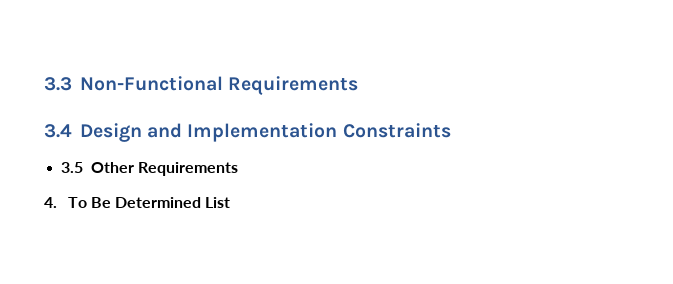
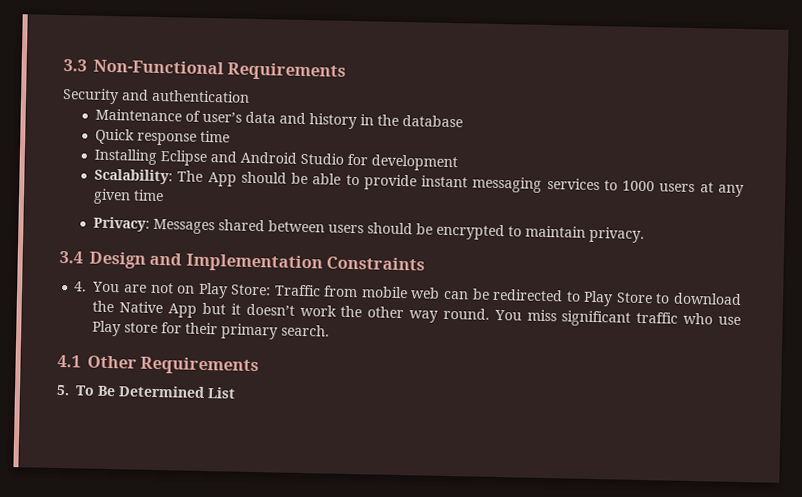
+ Security and authentication
+ Maintenance of user’s data and history in the database
+ Quick response time
+ Installing Eclipse and Android Studio for development
+ Scalability: The App should be able to provide instant messaging services to 1000 users at any given time
+ Privacy: Messages shared between users should be encrypted to maintain privacy.
- 3.5 Other Requirements
+ 4. You are not on Play Store: Traffic from mobile web can be redirected to Play Store to download the Native App but it doesn’t work the other way round. You miss significant traffic who use Play store for their primary search.
+ 4.1 Other Requirements
- 4. To Be Determined List
+ 5. To Be Determined List

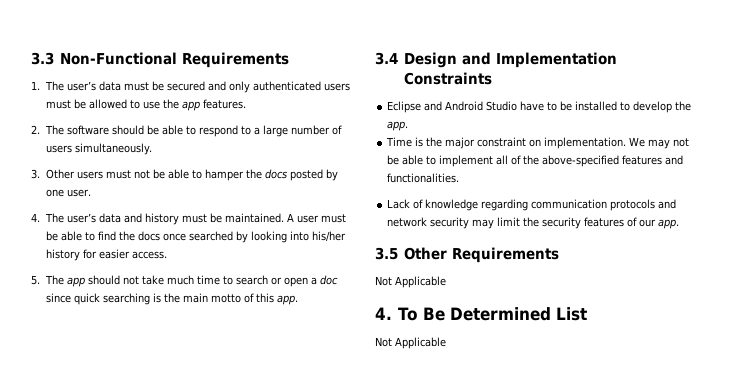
- Security and authentication
- Maintenance of user’s data and history in the database
- Quick response time
- Installing Eclipse and Android Studio for development
- Scalability: The App should be able to provide instant messaging services to 1000 users at any given time
- Privacy: Messages shared between users should be encrypted to maintain privacy.
+ 1. The user’s data must be secured and only authenticated users must be allowed to use the app features.
+ 2. The software should be able to respond to a large number of users simultaneously.
+ 3. Other users must not be able to hamper the docs posted by one user.
+ 4. The user’s data and history must be maintained. A user must be able to find the docs once searched by looking into his/her history for easier access.
+ 5. The app should not take much time to search or open a doc since quick searching is the main motto of this app.
- 4. You are not on Play Store: Traffic from mobile web can be redirected to Play Store to download the Native App but it doesn’t work the other way round. You miss significant traffic who use Play store for their primary search.
- 4.1 Other Requirements
- 5. To Be Determined List
+ Eclipse and Android Studio have to be installed to develop the app.
+ Time is the major constraint on implementation. We may not be able to implement all of the above-specified features and functionalities.
+ Lack of knowledge regarding communication protocols and network security may limit the security features of our app.
+ 3.5 Other Requirements
+ Not Applicable
+ 4. To Be Determined List
+ Not Applicable

